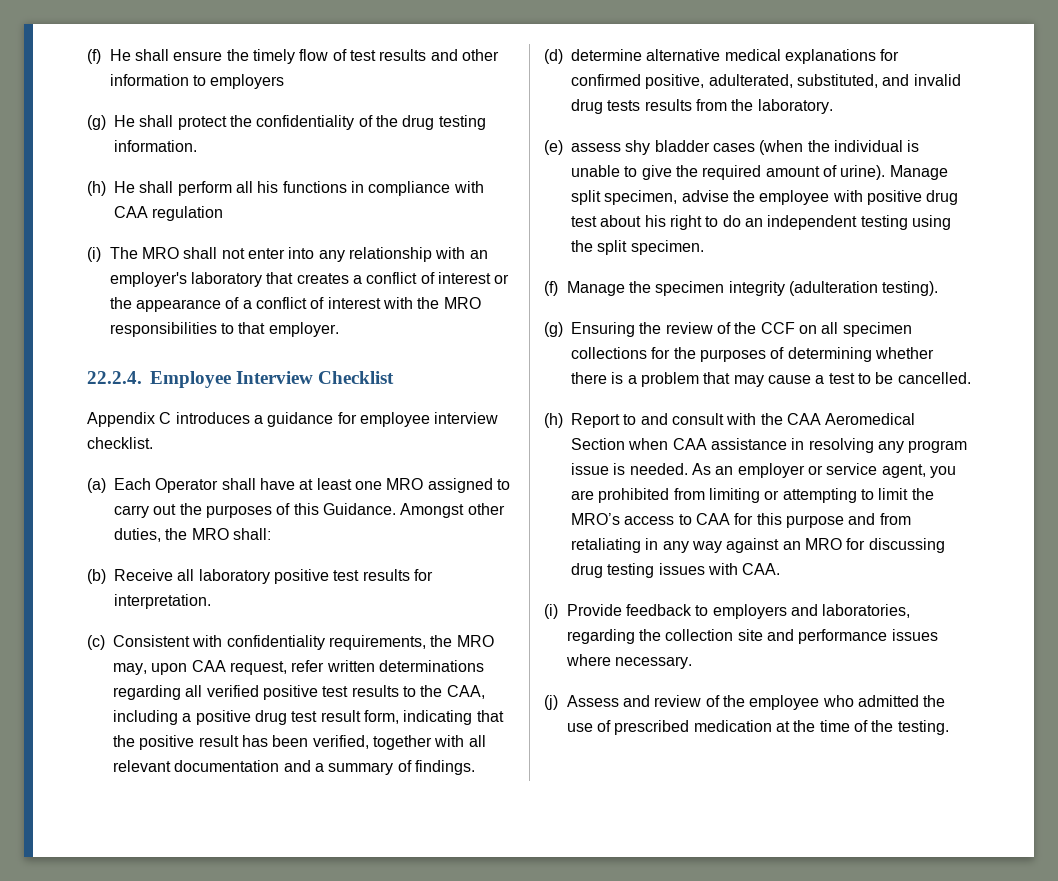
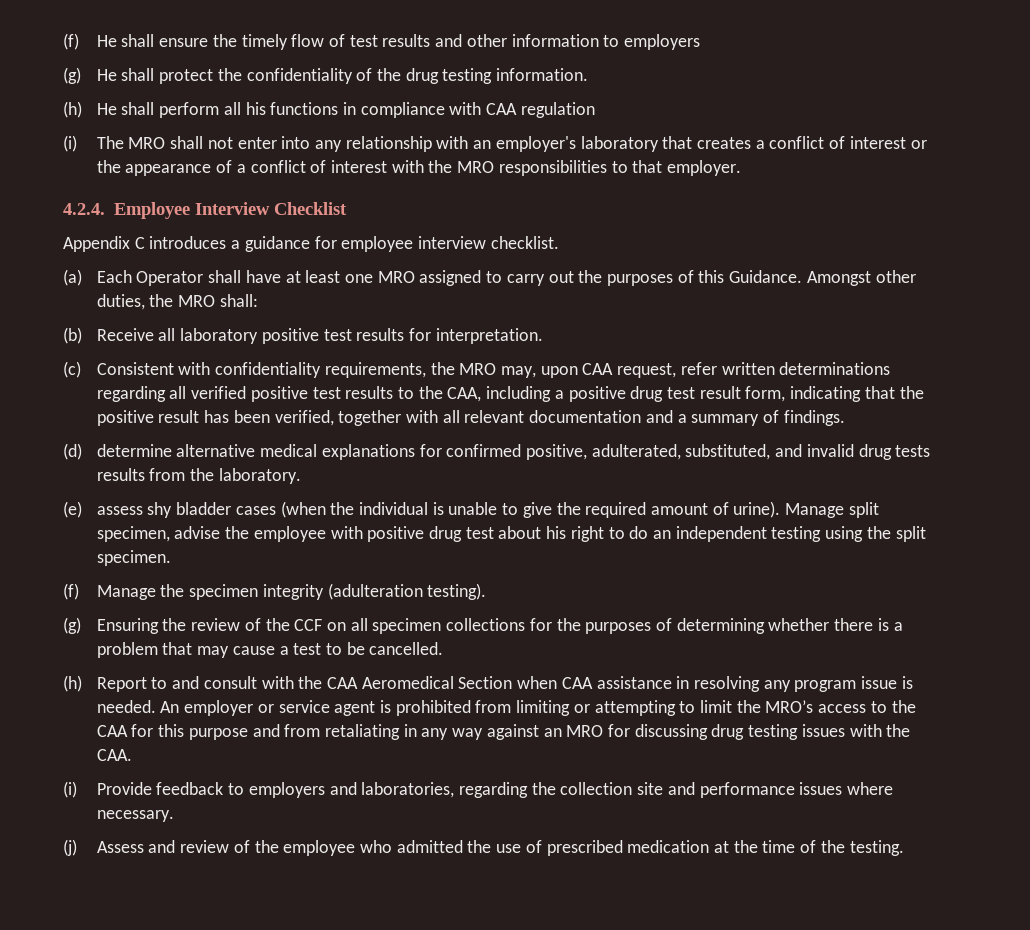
- 22.2.4. Employee Interview Checklist
+ 4.2.4. Employee Interview Checklist
- As an employer or service agent, you are prohibited from limiting or attempting to limit the MRO’s access to CAA for this purpose and from retaliating in any way against an MRO for discussing drug testing issues with CAA.
+ An employer or service agent is prohibited from limiting or attempting to limit the MRO’s access to the CAA for this purpose and from retaliating in any way against an MRO for discussing drug testing issues with the CAA.

